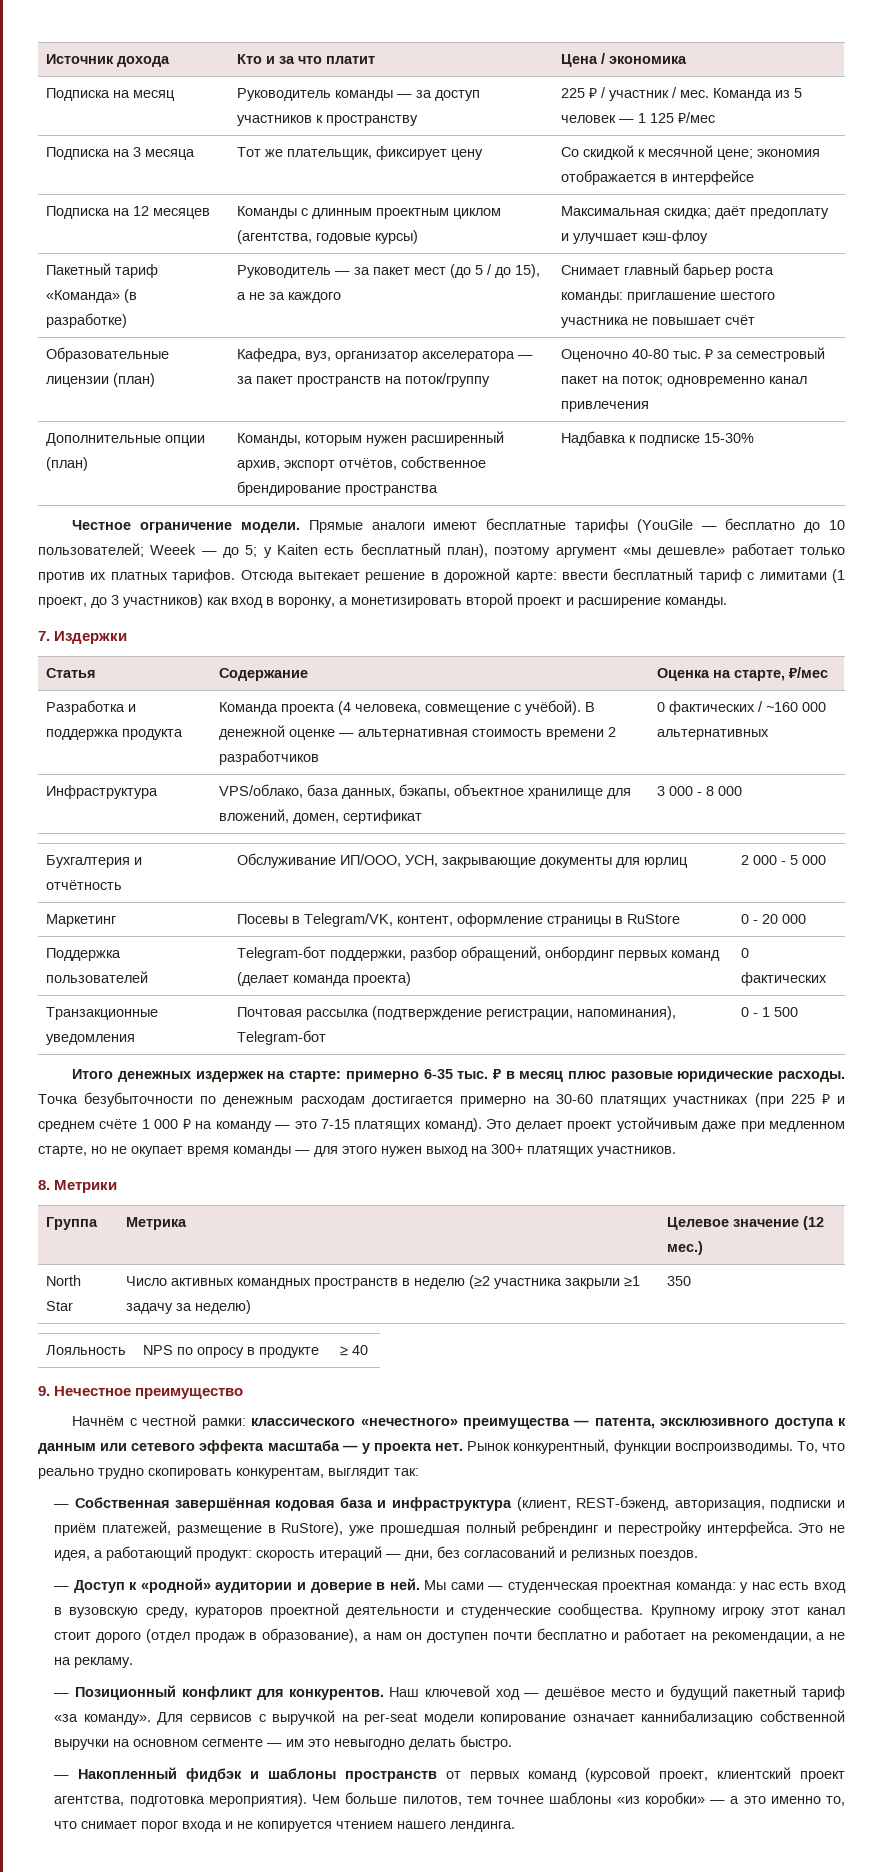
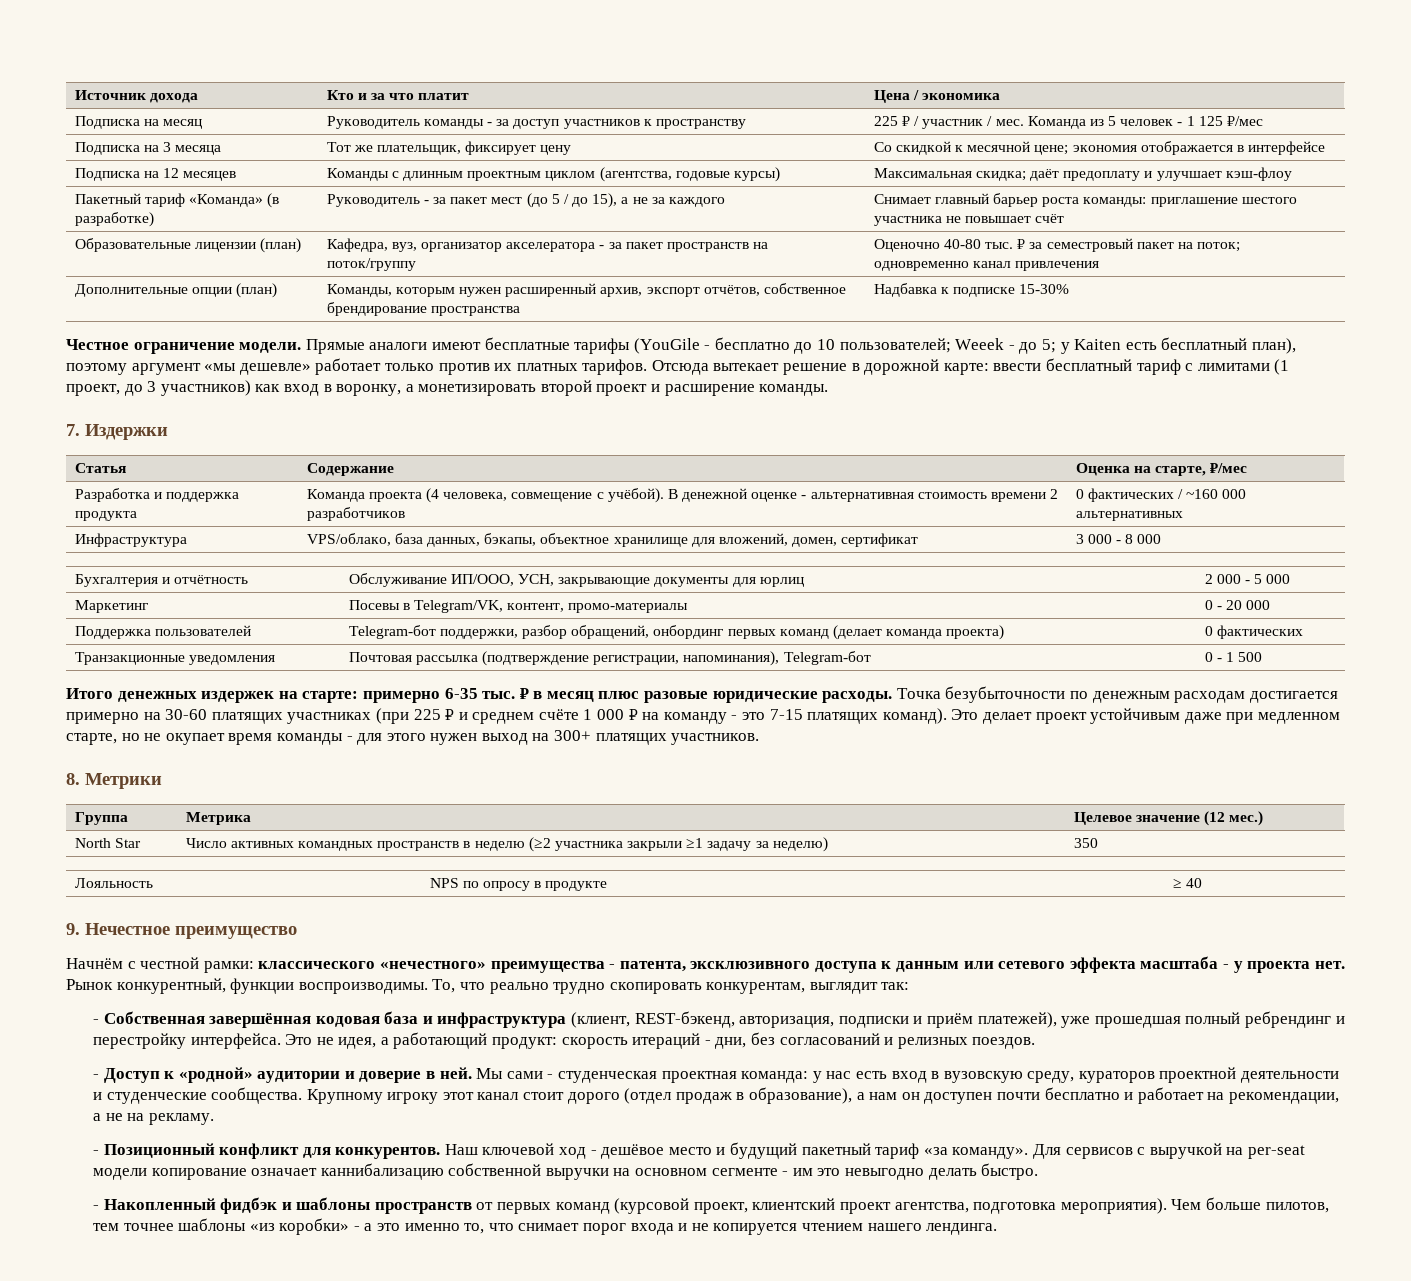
- Подписка на месяц | Руководитель команды — за доступ участников к пространству | 225 ₽ / участник / мес. Команда из 5 человек — 1 125 ₽/мес
+ Подписка на месяц | Руководитель команды - за доступ участников к пространству | 225 ₽ / участник / мес. Команда из 5 человек - 1 125 ₽/мес
- Пакетный тариф «Команда» (в разработке) | Руководитель — за пакет мест (до 5 / до 15), а не за каждого | Снимает главный барьер роста команды: приглашение шестого участника не повышает счёт
+ Пакетный тариф «Команда» (в разработке) | Руководитель - за пакет мест (до 5 / до 15), а не за каждого | Снимает главный барьер роста команды: приглашение шестого участника не повышает счёт
- Образовательные лицензии (план) | Кафедра, вуз, организатор акселератора — за пакет пространств на поток/группу | Оценочно 40-80 тыс. ₽ за семестровый пакет на поток; одновременно канал привлечения
+ Образовательные лицензии (план) | Кафедра, вуз, организатор акселератора - за пакет пространств на поток/группу | Оценочно 40-80 тыс. ₽ за семестровый пакет на поток; одновременно канал привлечения
- Прямые аналоги имеют бесплатные тарифы (YouGile — бесплатно до 10 пользователей; Weeek — до 5; у Kaiten есть бесплатный план), поэтому аргумент «мы дешевле» работает только против их платных тарифов.
+ Прямые аналоги имеют бесплатные тарифы (YouGile - бесплатно до 10 пользователей; Weeek - до 5; у Kaiten есть бесплатный план), поэтому аргумент «мы дешевле» работает только против их платных тарифов.
- Разработка и поддержка продукта | Команда проекта (4 человека, совмещение с учёбой). В денежной оценке — альтернативная стоимость времени 2 разработчиков | 0 фактических / ~160 000 альтернативных
+ Разработка и поддержка продукта | Команда проекта (4 человека, совмещение с учёбой). В денежной оценке - альтернативная стоимость времени 2 разработчиков | 0 фактических / ~160 000 альтернативных
- Маркетинг | Посевы в Telegram/VK, контент, оформление страницы в RuStore | 0 - 20 000
+ Маркетинг | Посевы в Telegram/VK, контент, промо-материалы | 0 - 20 000
- Точка безубыточности по денежным расходам достигается примерно на 30-60 платящих участниках (при 225 ₽ и среднем счёте 1 000 ₽ на команду — это 7-15 платящих команд).
+ Точка безубыточности по денежным расходам достигается примерно на 30-60 платящих участниках (при 225 ₽ и среднем счёте 1 000 ₽ на команду - это 7-15 платящих команд).
- Это делает проект устойчивым даже при медленном старте, но не окупает время команды — для этого нужен выход на 300+ платящих участников.
+ Это делает проект устойчивым даже при медленном старте, но не окупает время команды - для этого нужен выход на 300+ платящих участников.
- Начнём с честной рамки: классического «нечестного» преимущества — патента, эксклюзивного доступа к данным или сетевого эффекта масштаба — у проекта нет.
+ Начнём с честной рамки: классического «нечестного» преимущества - патента, эксклюзивного доступа к данным или сетевого эффекта масштаба - у проекта нет.
- — Собственная завершённая кодовая база и инфраструктура (клиент, REST-бэкенд, авторизация, подписки и приём платежей, размещение в RuStore), уже прошедшая полный ребрендинг и перестройку интерфейса.
+ - Собственная завершённая кодовая база и инфраструктура (клиент, REST-бэкенд, авторизация, подписки и приём платежей), уже прошедшая полный ребрендинг и перестройку интерфейса.
- Это не идея, а работающий продукт: скорость итераций — дни, без согласований и релизных поездов.
+ Это не идея, а работающий продукт: скорость итераций - дни, без согласований и релизных поездов.
- — Доступ к «родной» аудитории и доверие в ней.
+ - Доступ к «родной» аудитории и доверие в ней.
- Мы сами — студенческая проектная команда: у нас есть вход в вузовскую среду, кураторов проектной деятельности и студенческие сообщества.
+ Мы сами - студенческая проектная команда: у нас есть вход в вузовскую среду, кураторов проектной деятельности и студенческие сообщества.
- — Позиционный конфликт для конкурентов.
+ - Позиционный конфликт для конкурентов.
- Наш ключевой ход — дешёвое место и будущий пакетный тариф «за команду».
+ Наш ключевой ход - дешёвое место и будущий пакетный тариф «за команду».
- Для сервисов с выручкой на per-seat модели копирование означает каннибализацию собственной выручки на основном сегменте — им это невыгодно делать быстро.
+ Для сервисов с выручкой на per-seat модели копирование означает каннибализацию собственной выручки на основном сегменте - им это невыгодно делать быстро.
- — Накопленный фидбэк и шаблоны пространств от первых команд (курсовой проект, клиентский проект агентства, подготовка мероприятия).
+ - Накопленный фидбэк и шаблоны пространств от первых команд (курсовой проект, клиентский проект агентства, подготовка мероприятия).
- Чем больше пилотов, тем точнее шаблоны «из коробки» — а это именно то, что снимает порог входа и не копируется чтением нашего лендинга.
+ Чем больше пилотов, тем точнее шаблоны «из коробки» - а это именно то, что снимает порог входа и не копируется чтением нашего лендинга.

